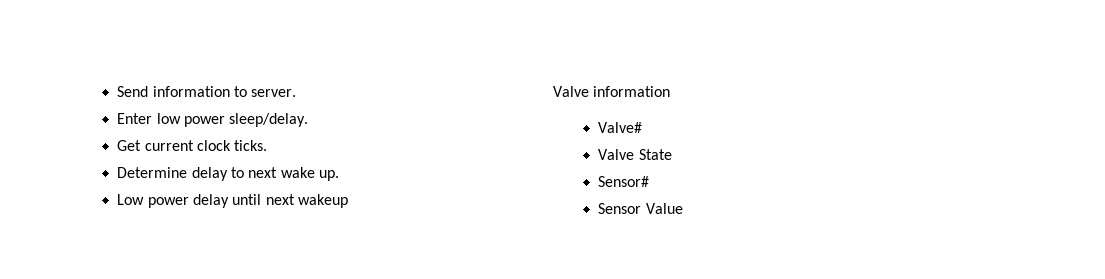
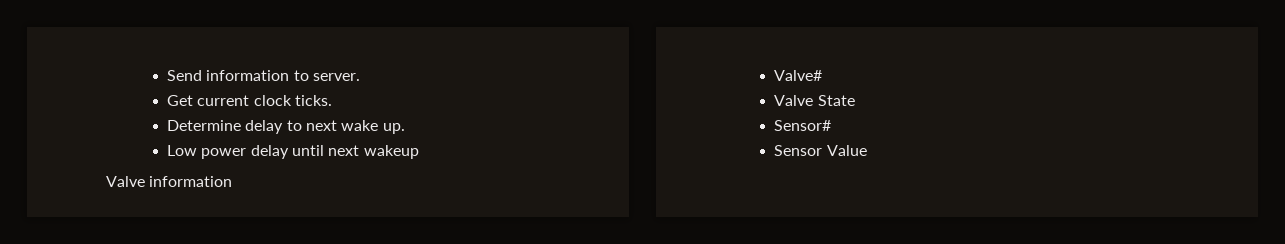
- Enter low power sleep/delay.

